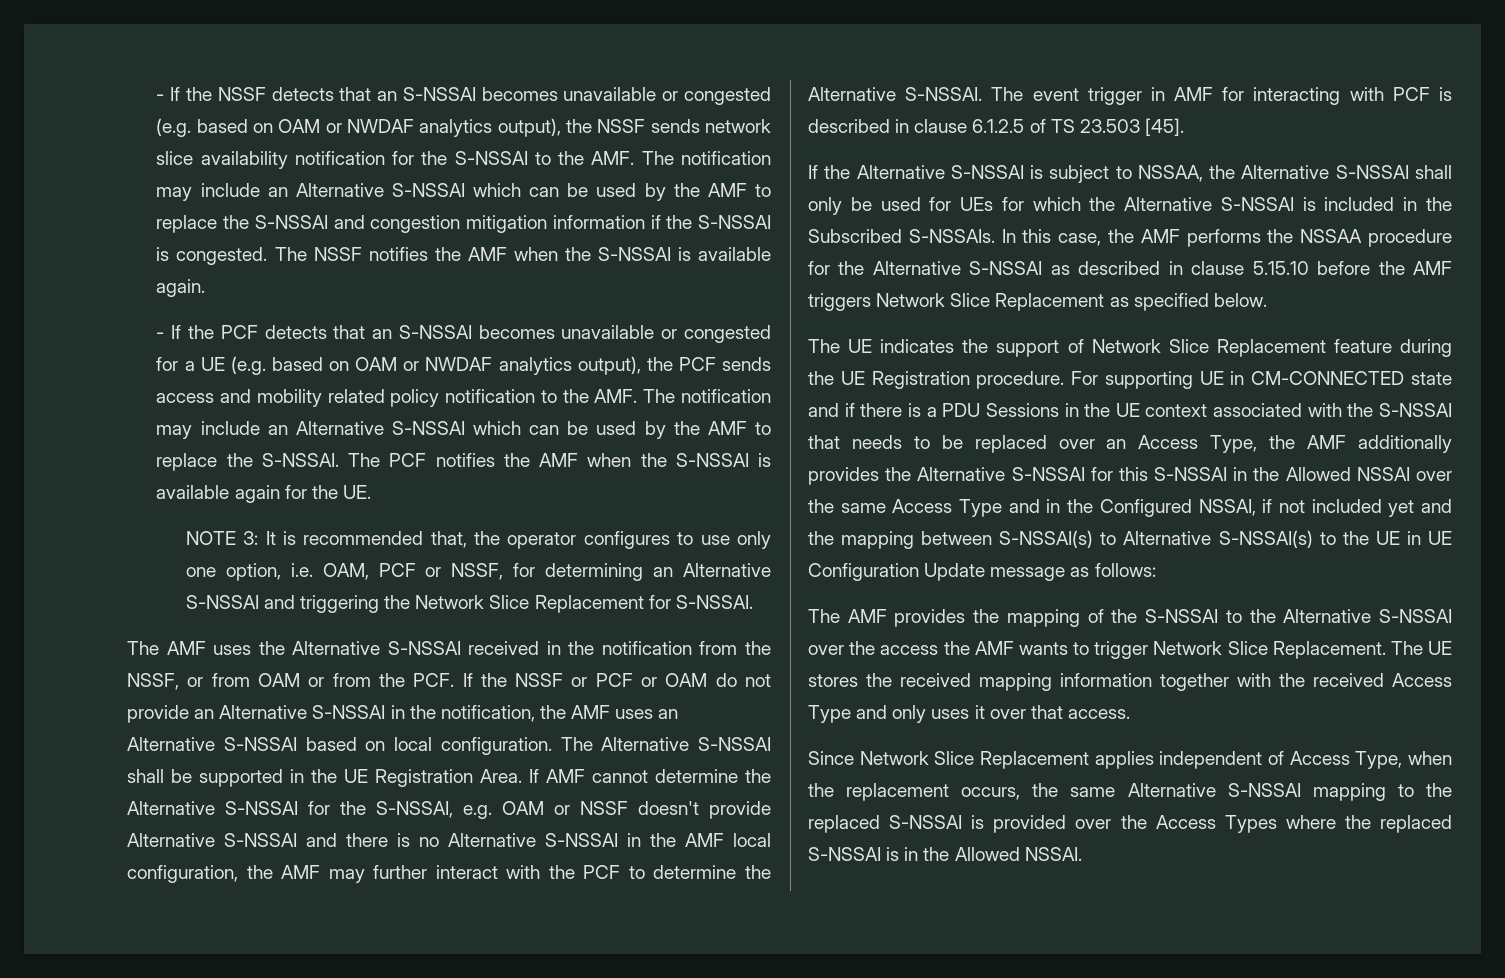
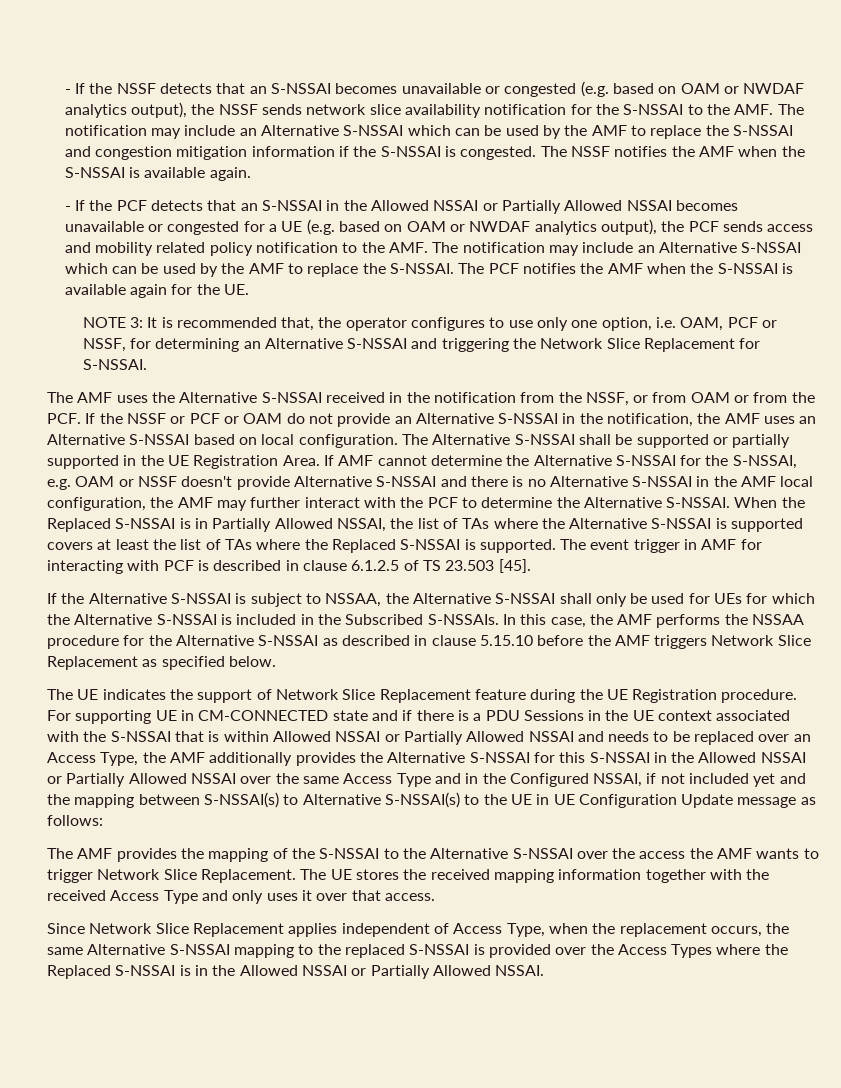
- - If the PCF detects that an S-NSSAI becomes unavailable or congested for a UE (e.g. based on OAM or NWDAF analytics output), the PCF sends access and mobility related policy notification to the AMF. The notification may include an Alternative S-NSSAI which can be used by the AMF to replace the S-NSSAI.
+ - If the PCF detects that an S-NSSAI in the Allowed NSSAI or Partially Allowed NSSAI becomes unavailable or congested for a UE (e.g. based on OAM or NWDAF analytics output), the PCF sends access and mobility related policy notification to the AMF. The notification may include an Alternative S-NSSAI which can be used by the AMF to replace the S-NSSAI.
- The Alternative S-NSSAI shall be supported in the UE Registration Area.
+ The Alternative S-NSSAI shall be supported or partially supported in the UE Registration Area.
+ When the Replaced S-NSSAI is in Partially Allowed NSSAI, the list of TAs where the Alternative S-NSSAI is supported covers at least the list of TAs where the Replaced S-NSSAI is supported.
- For supporting UE in CM-CONNECTED state and if there is a PDU Sessions in the UE context associated with the S-NSSAI that needs to be replaced over an Access Type, the AMF additionally provides the Alternative S-NSSAI for this S-NSSAI in the Allowed NSSAI over the same Access Type and in the Configured NSSAI, if not included yet and the mapping between S-NSSAI(s) to Alternative S-NSSAI(s) to the UE in UE Configuration Update message as follows:
+ For supporting UE in CM-CONNECTED state and if there is a PDU Sessions in the UE context associated with the S-NSSAI that is within Allowed NSSAI or Partially Allowed NSSAI and needs to be replaced over an Access Type, the AMF additionally provides the Alternative S-NSSAI for this S-NSSAI in the Allowed NSSAI or Partially Allowed NSSAI over the same Access Type and in the Configured NSSAI, if not included yet and the mapping between S-NSSAI(s) to Alternative S-NSSAI(s) to the UE in UE Configuration Update message as follows:
- Since Network Slice Replacement applies independent of Access Type, when the replacement occurs, the same Alternative S-NSSAI mapping to the replaced S-NSSAI is provided over the Access Types where the replaced S-NSSAI is in the Allowed NSSAI.
+ Since Network Slice Replacement applies independent of Access Type, when the replacement occurs, the same Alternative S-NSSAI mapping to the replaced S-NSSAI is provided over the Access Types where the Replaced S-NSSAI is in the Allowed NSSAI or Partially Allowed NSSAI.

